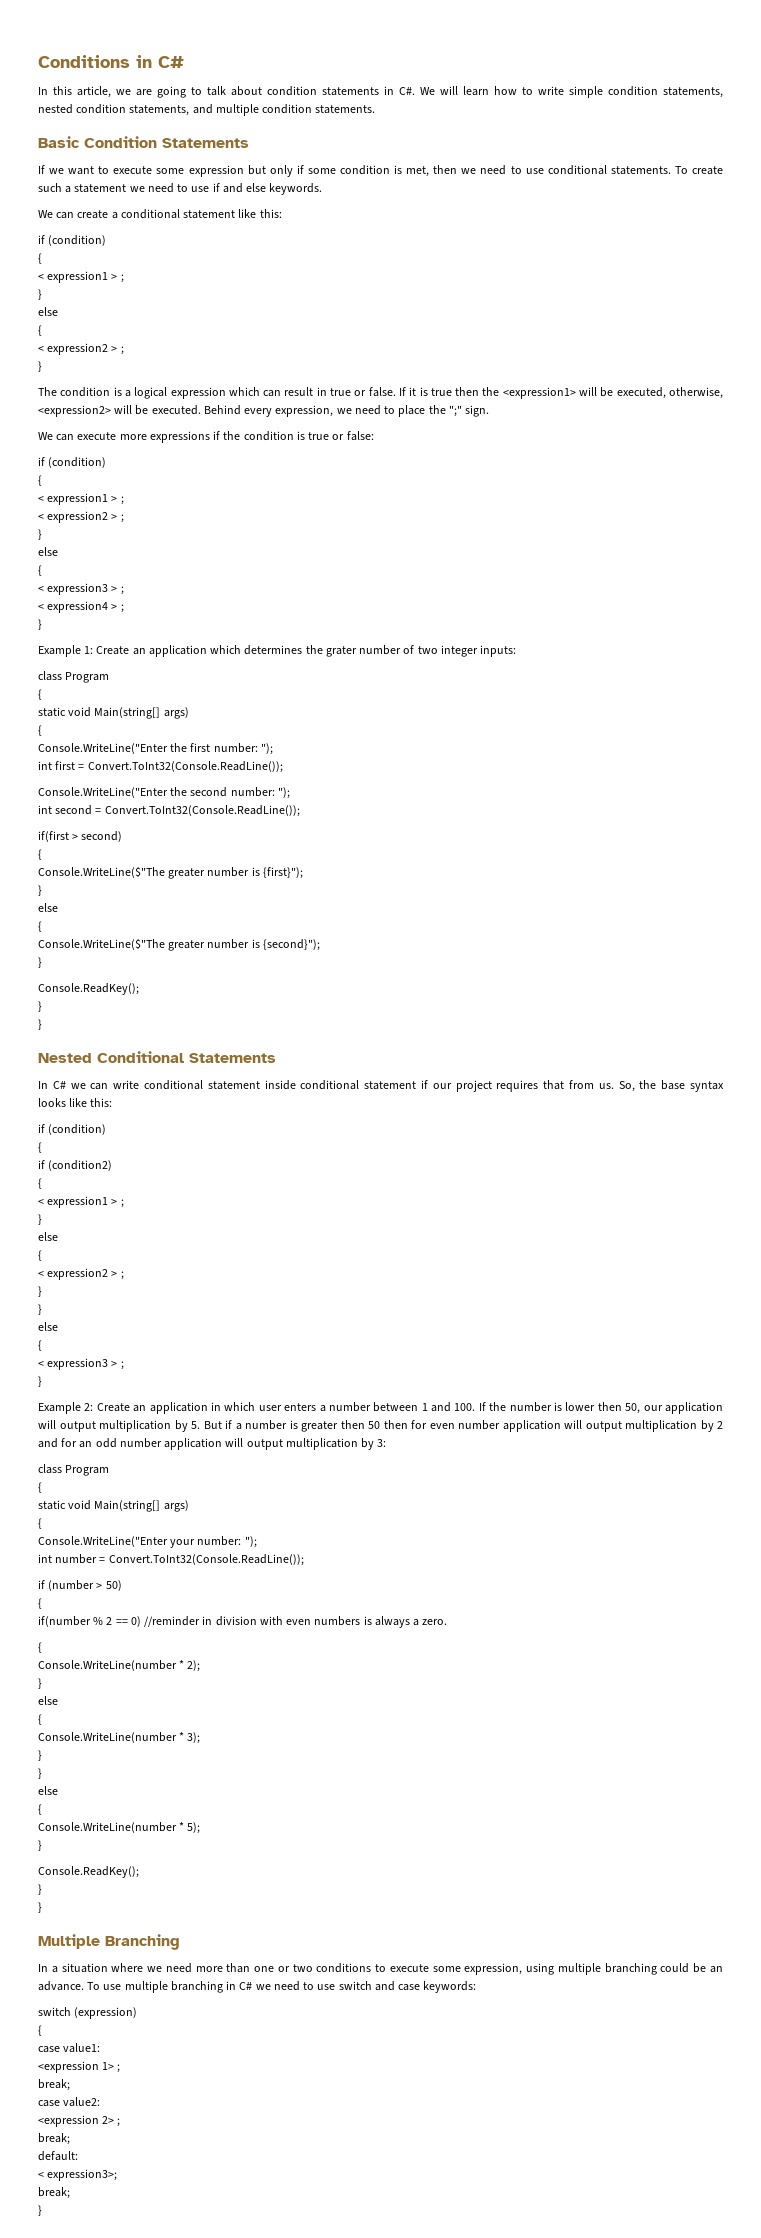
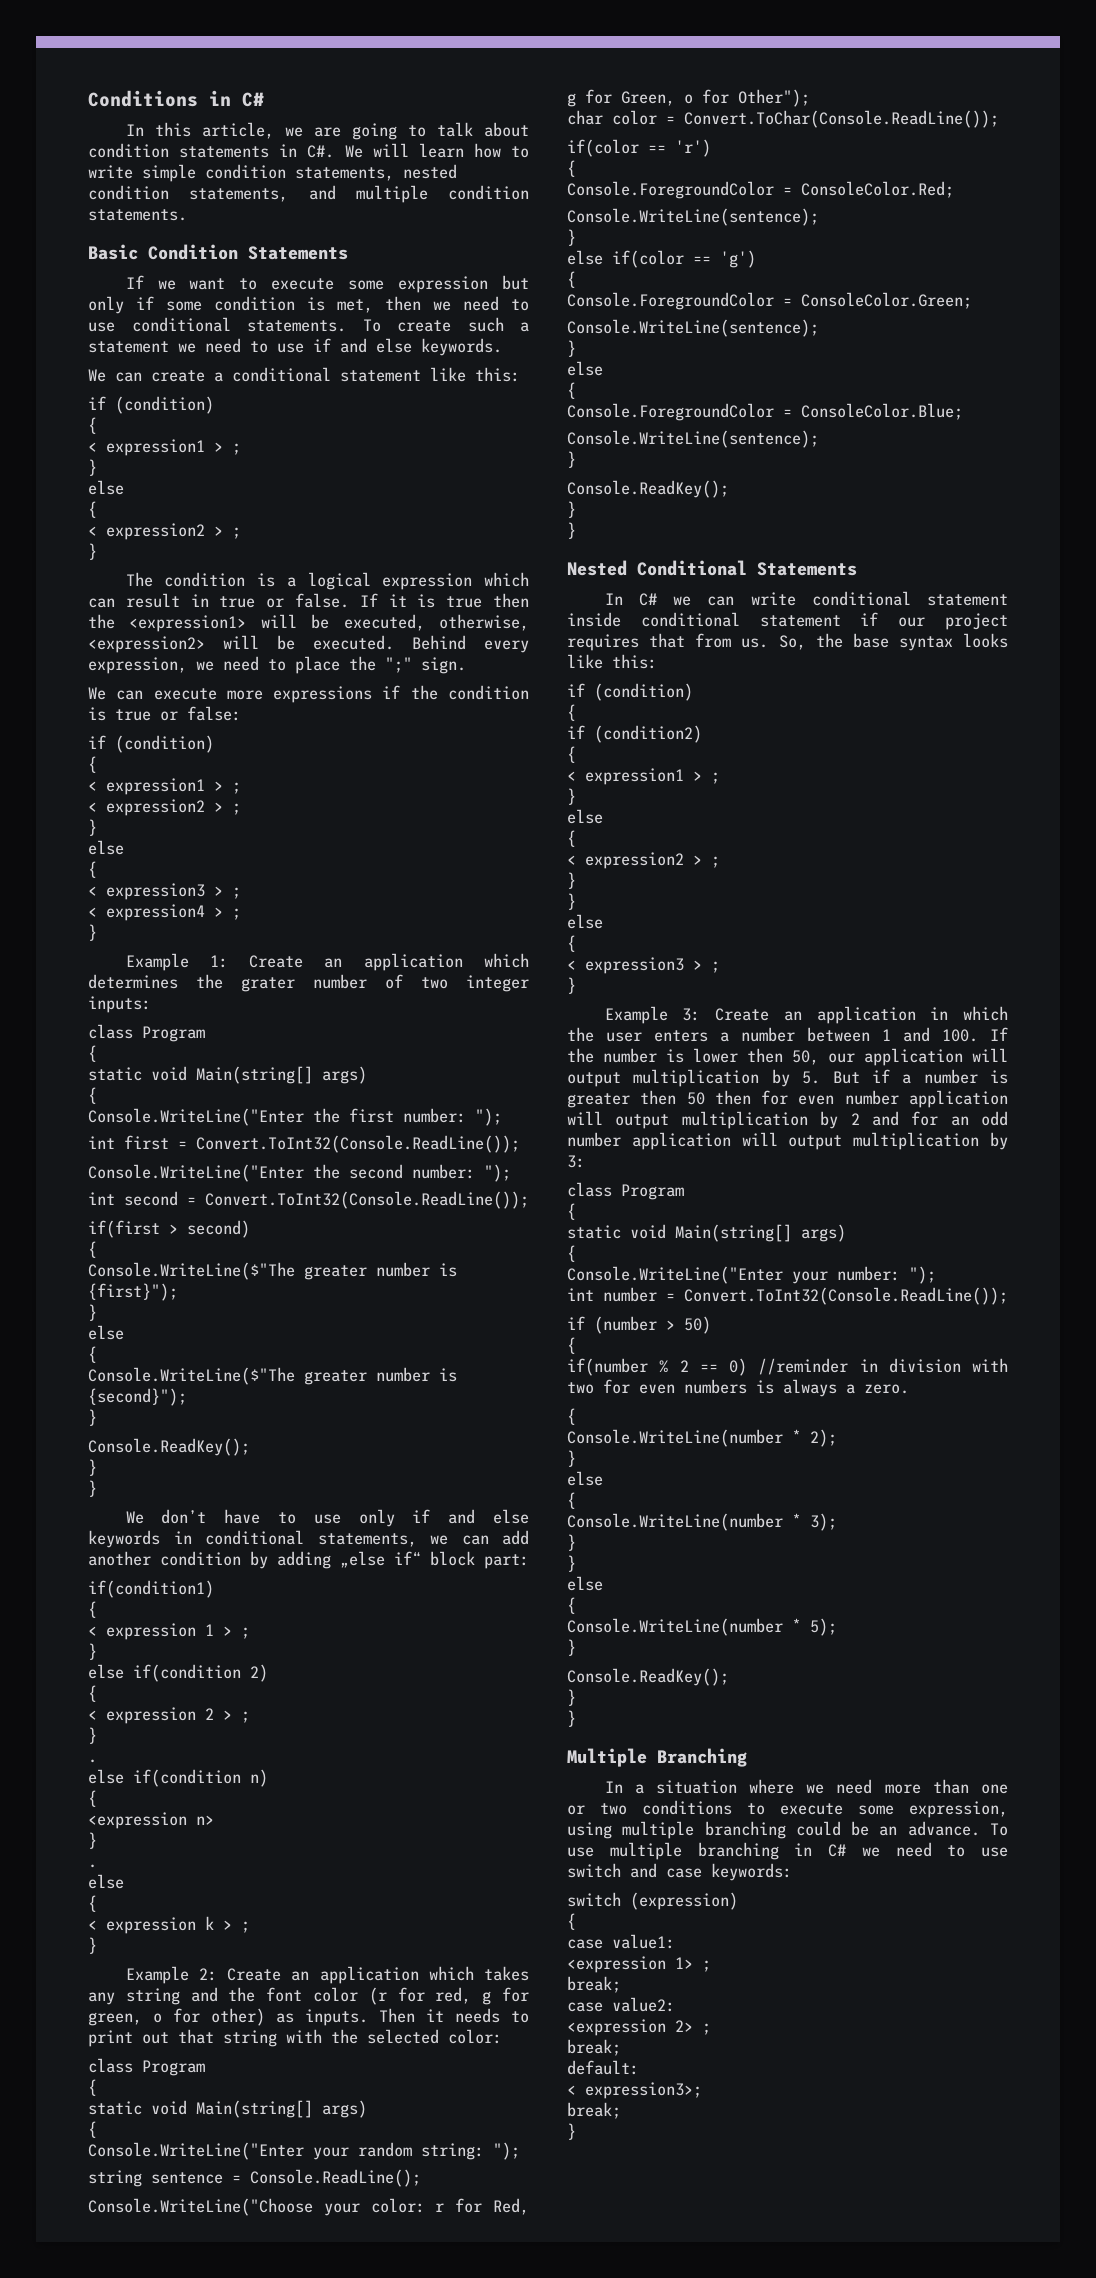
+ We don’t have to use only if and else keywords in conditional statements, we can add another condition by adding „else if“ block part:
+ if(condition1)
+ {
+ < expression 1 > ;
+ }
+ else if(condition 2)
+ {
+ < expression 2 > ;
+ }
+ .
+ else if(condition n)
+ {
+ <expression n>
+ }
+ .
+ else
+ {
+ < expression k > ;
+ }
+ Example 2: Create an application which takes any string and the font color (r for red, g for green, o for other) as inputs. Then it needs to print out that string with the selected color:
+ class Program
+ {
+ static void Main(string[] args)
+ {
+ Console.WriteLine("Enter your random string: ");
+ string sentence = Console.ReadLine();
+ Console.WriteLine("Choose your color: r for Red, g for Green, o for Other");
+ char color = Convert.ToChar(Console.ReadLine());
+ if(color == 'r')
+ {
+ Console.ForegroundColor = ConsoleColor.Red;
+ Console.WriteLine(sentence);
+ }
+ else if(color == 'g')
+ {
+ Console.ForegroundColor = ConsoleColor.Green;
+ Console.WriteLine(sentence);
+ }
+ else
+ {
+ Console.ForegroundColor = ConsoleColor.Blue;
+ Console.WriteLine(sentence);
+ }
+ Console.ReadKey();
+ }
+ }
- Example 2: Create an application in which user enters a number between 1 and 100. If the number is lower then 50, our application will output multiplication by 5. But if a number is greater then 50 then for even number application will output multiplication by 2 and for an odd number application will output multiplication by 3:
+ Example 3: Create an application in which the user enters a number between 1 and 100. If the number is lower then 50, our application will output multiplication by 5. But if a number is greater then 50 then for even number application will output multiplication by 2 and for an odd number application will output multiplication by 3:
- if(number % 2 == 0) //reminder in division with even numbers is always a zero.
+ if(number % 2 == 0) //reminder in division with two for even numbers is always a zero.

